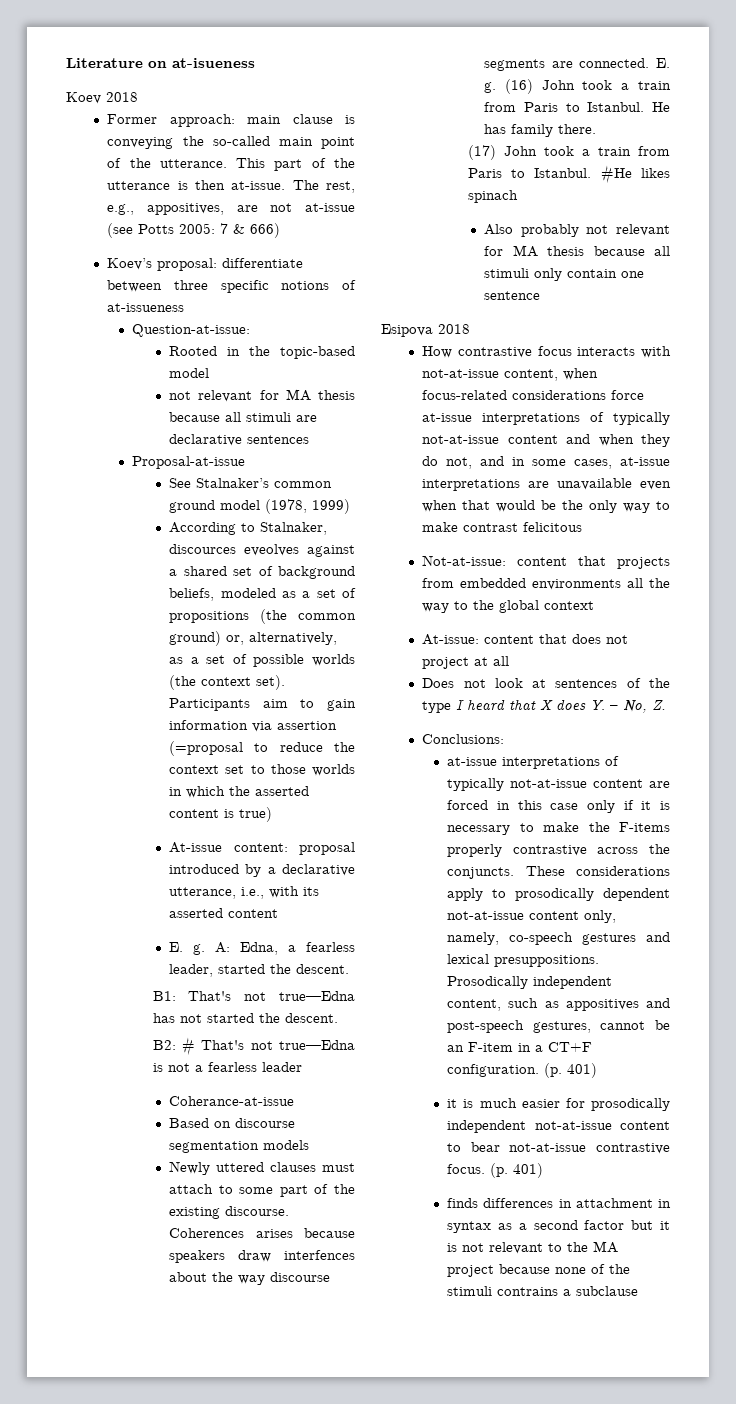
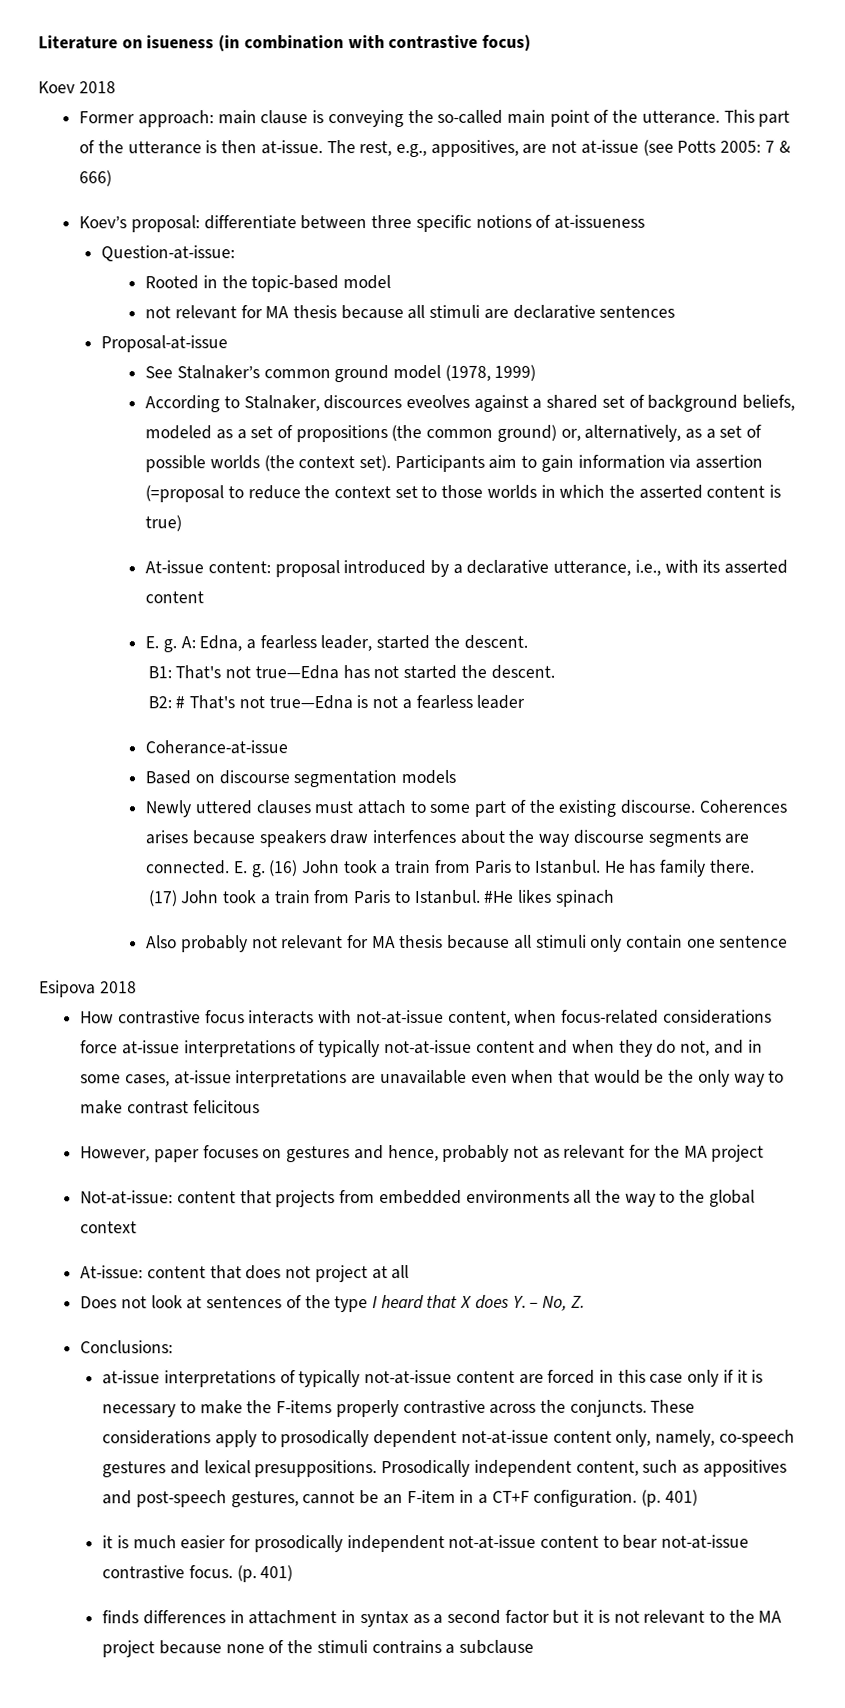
- Literature on at-isueness
+ Literature on isueness (in combination with contrastive focus)
+ However, paper focuses on gestures and hence, probably not as relevant for the MA project

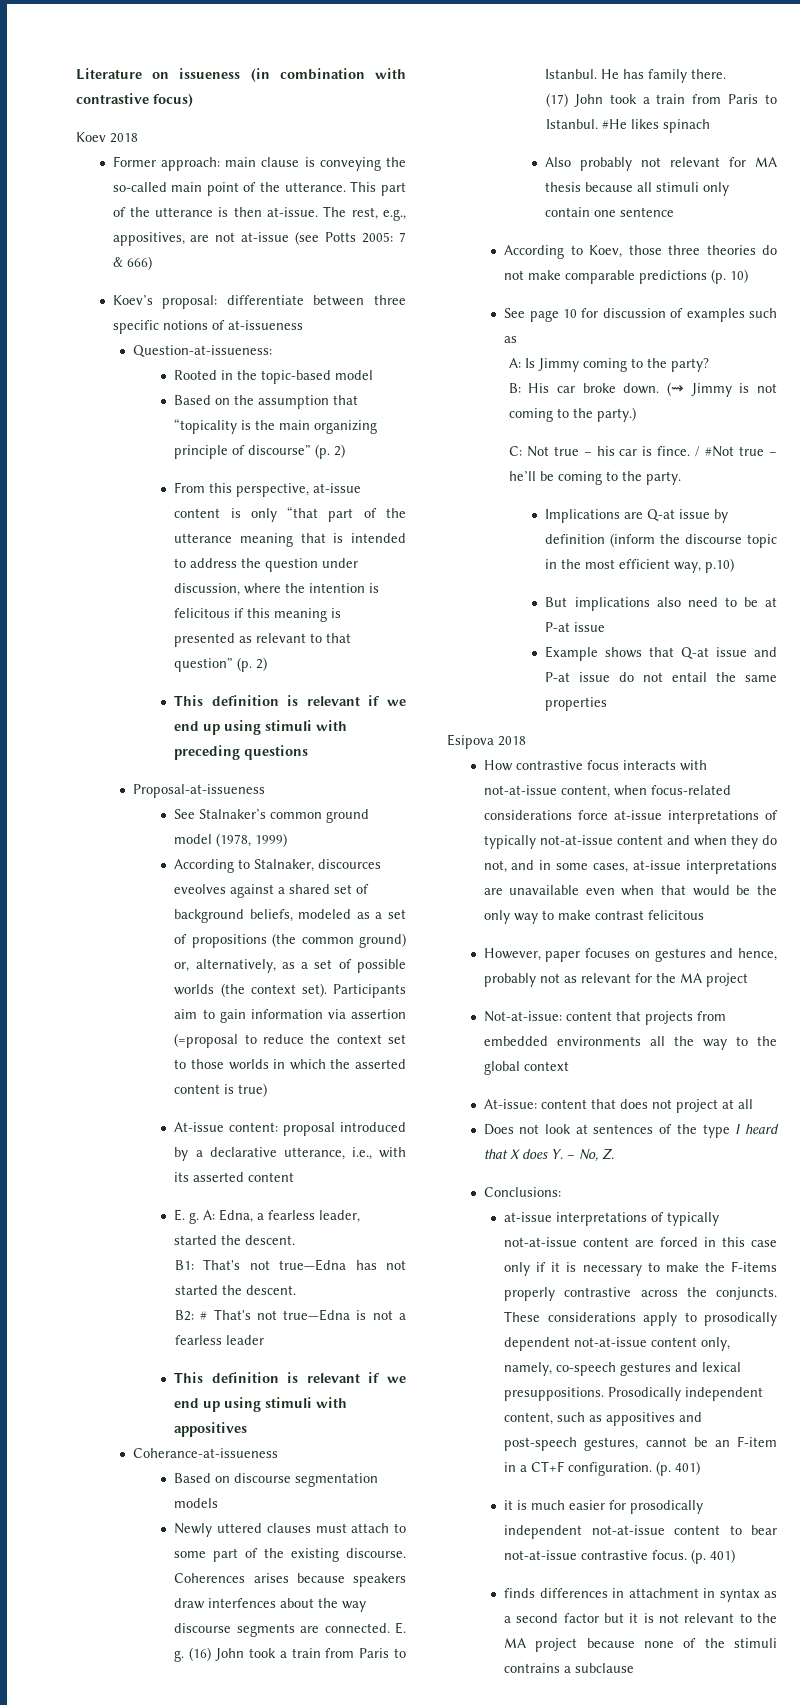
- Literature on isueness (in combination with contrastive focus)
+ Literature on issueness (in combination with contrastive focus)
- Question-at-issue:
+ Question-at-issueness:
- not relevant for MA thesis because all stimuli are declarative sentences
- Proposal-at-issue
+ Based on the assumption that “topicality is the main organizing principle of discourse” (p. 2)
+ From this perspective, at-issue content is only “that part of the utterance meaning that is intended to address the question under discussion, where the intention is felicitous if this meaning is presented as relevant to that question” (p. 2)
+ This definition is relevant if we end up using stimuli with preceding questions
+ Proposal-at-issueness
- Coherance-at-issue
+ This definition is relevant if we end up using stimuli with appositives
+ Coherance-at-issueness
+ According to Koev, those three theories do not make comparable predictions (p. 10)
+ See page 10 for discussion of examples such as
+ A: Is Jimmy coming to the party?
+ B: His car broke down. (⇝ Jimmy is not coming to the party.)
+ C: Not true – his car is fince. / #Not true – he’ll be coming to the party.
+ Implications are Q-at issue by definition (inform the discourse topic in the most efficient way, p.10)
+ But implications also need to be at P-at issue
+ Example shows that Q-at issue and P-at issue do not entail the same properties

